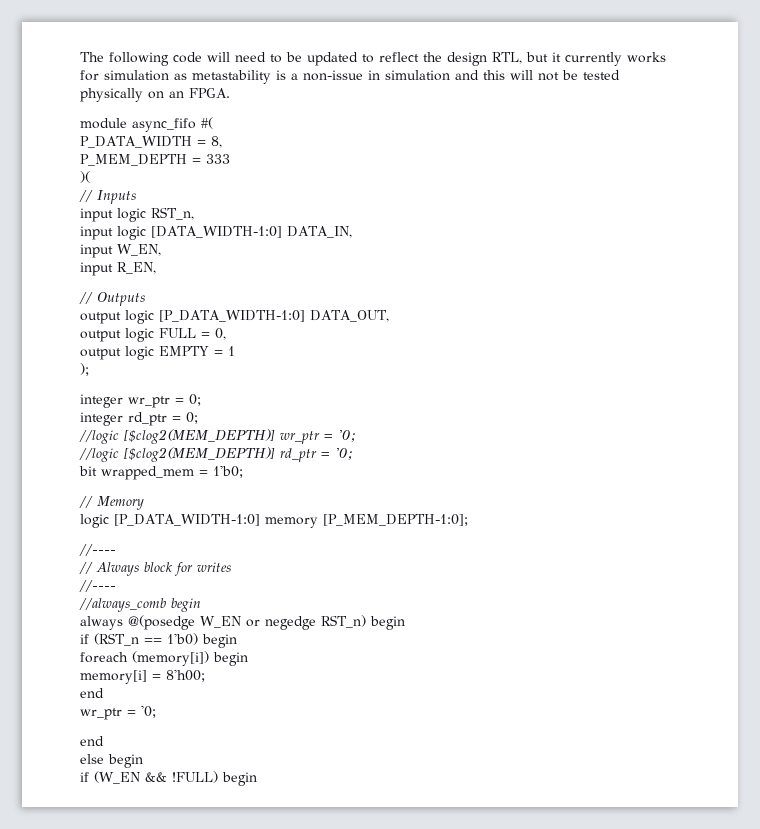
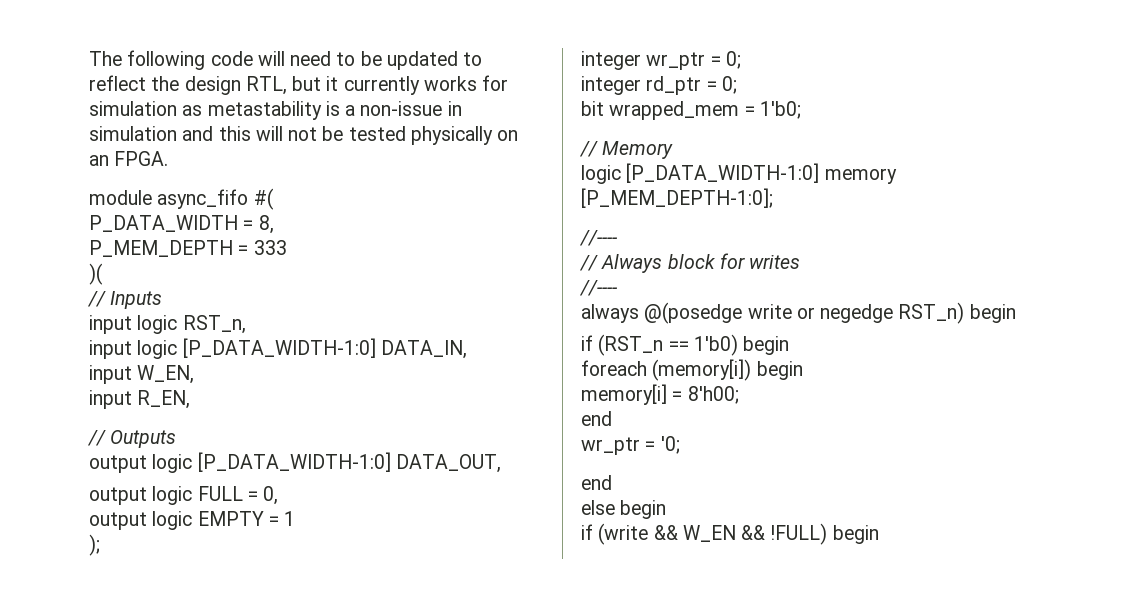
- input logic [DATA_WIDTH-1:0] DATA_IN,
+ input logic [P_DATA_WIDTH-1:0] DATA_IN,
- //logic [$clog2(MEM_DEPTH)] wr_ptr = '0;
- //logic [$clog2(MEM_DEPTH)] rd_ptr = '0;
- //always_comb begin
- always @(posedge W_EN or negedge RST_n) begin
+ always @(posedge write or negedge RST_n) begin
- if (W_EN && !FULL) begin
+ if (write && W_EN && !FULL) begin

